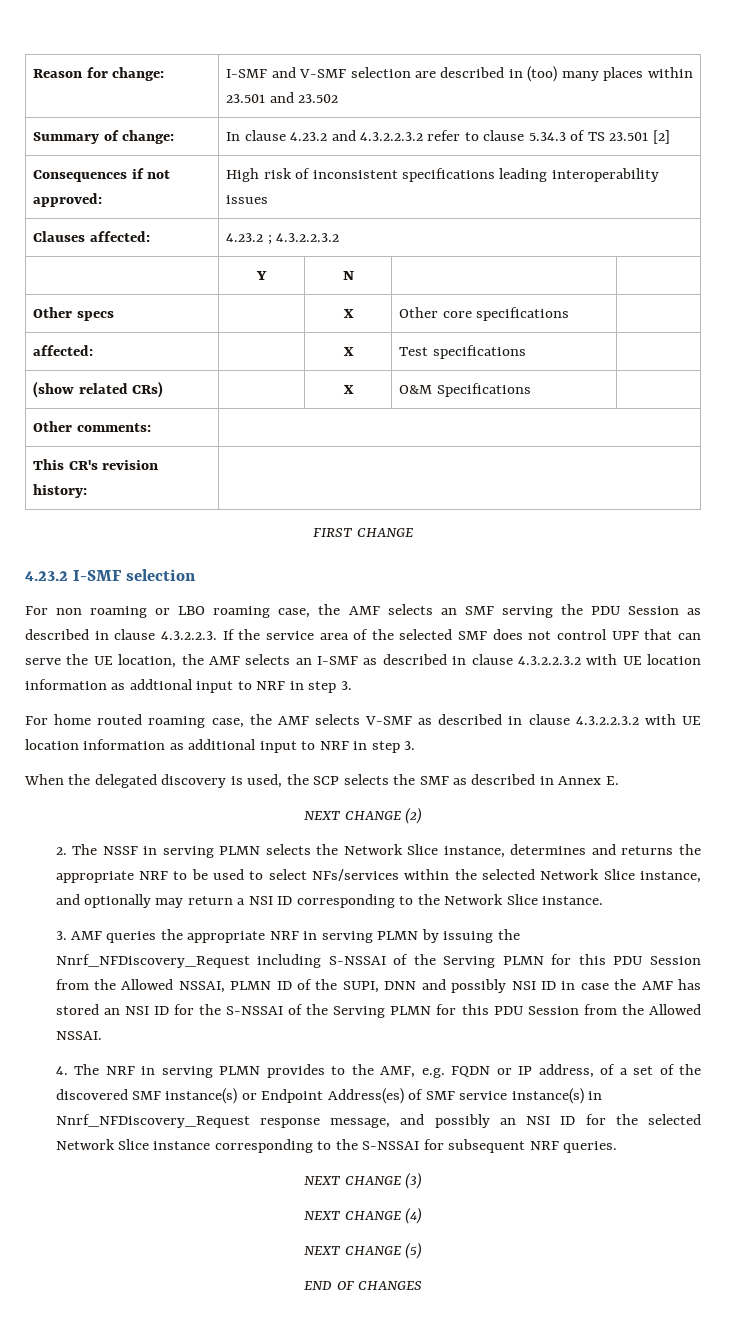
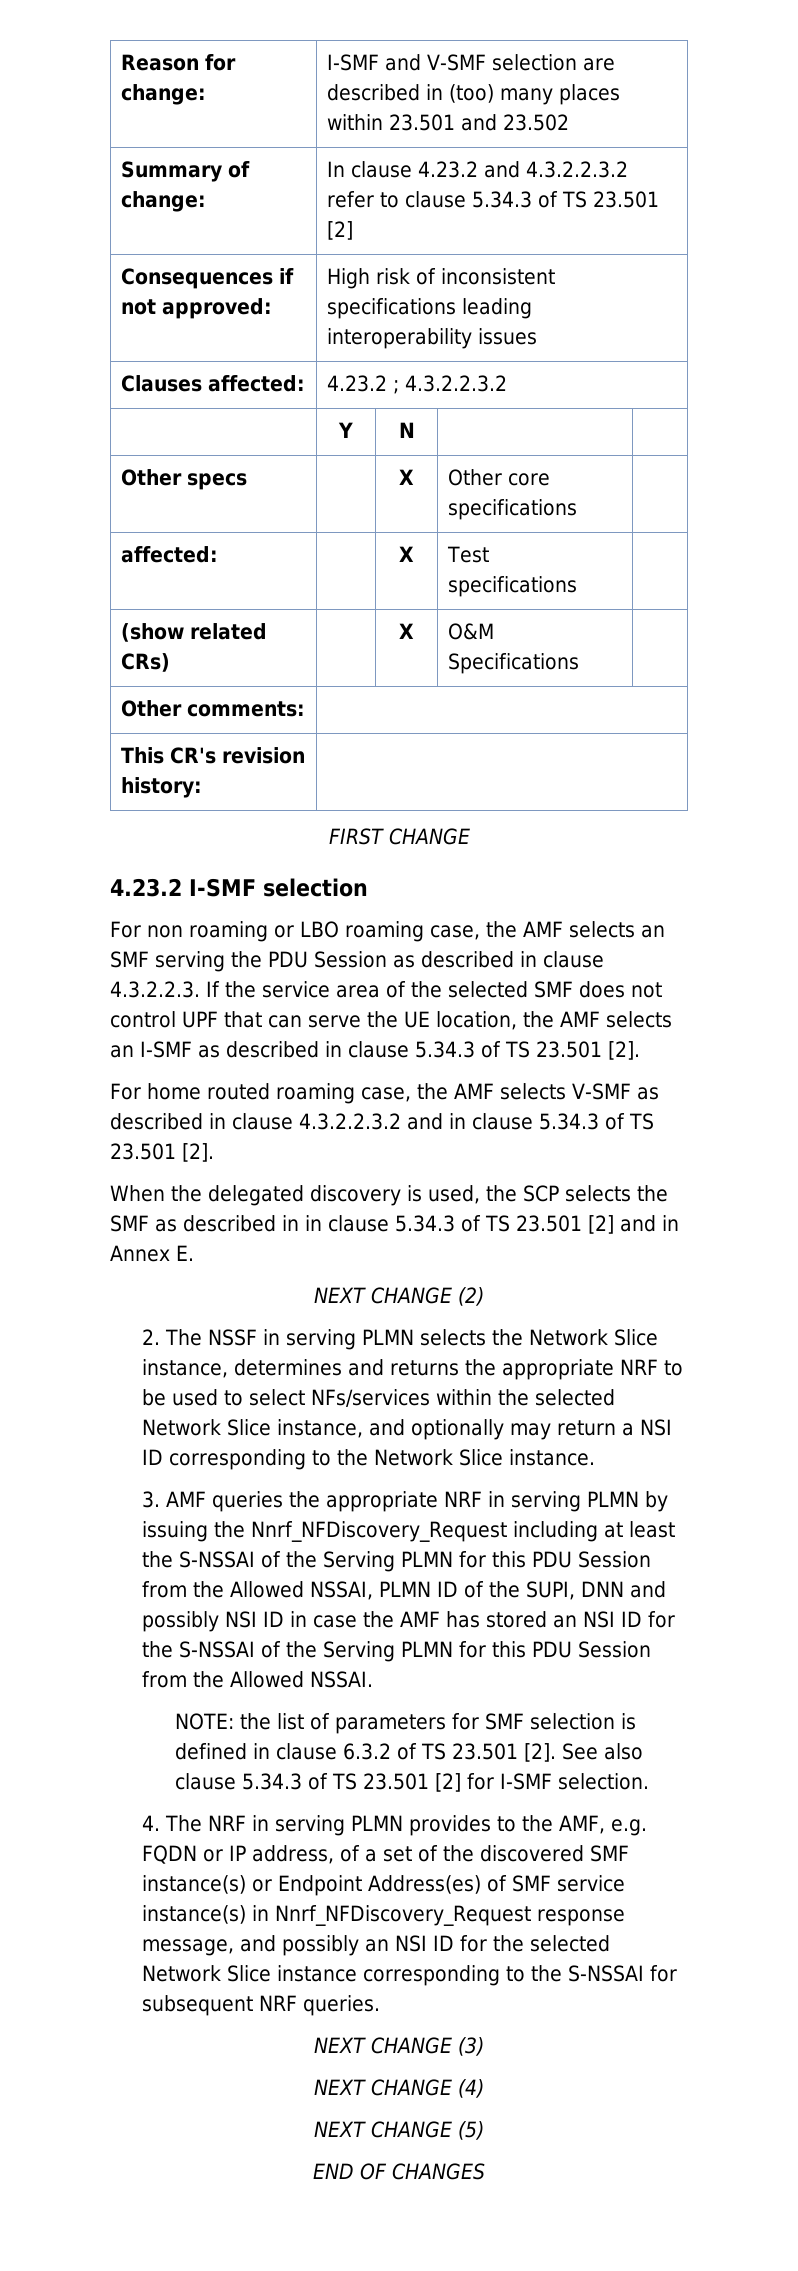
- For non roaming or LBO roaming case, the AMF selects an SMF serving the PDU Session as described in clause 4.3.2.2.3. If the service area of the selected SMF does not control UPF that can serve the UE location, the AMF selects an I-SMF as described in clause 4.3.2.2.3.2 with UE location information as addtional input to NRF in step 3.
+ For non roaming or LBO roaming case, the AMF selects an SMF serving the PDU Session as described in clause 4.3.2.2.3. If the service area of the selected SMF does not control UPF that can serve the UE location, the AMF selects an I-SMF as described in clause 5.34.3 of TS 23.501 [2].
- For home routed roaming case, the AMF selects V-SMF as described in clause 4.3.2.2.3.2 with UE location information as additional input to NRF in step 3.
+ For home routed roaming case, the AMF selects V-SMF as described in clause 4.3.2.2.3.2 and in clause 5.34.3 of TS 23.501 [2].
- When the delegated discovery is used, the SCP selects the SMF as described in Annex E.
+ When the delegated discovery is used, the SCP selects the SMF as described in in clause 5.34.3 of TS 23.501 [2] and in Annex E.
- 3. AMF queries the appropriate NRF in serving PLMN by issuing the Nnrf_NFDiscovery_Request including S-NSSAI of the Serving PLMN for this PDU Session from the Allowed NSSAI, PLMN ID of the SUPI, DNN and possibly NSI ID in case the AMF has stored an NSI ID for the S-NSSAI of the Serving PLMN for this PDU Session from the Allowed NSSAI.
+ 3. AMF queries the appropriate NRF in serving PLMN by issuing the Nnrf_NFDiscovery_Request including at least the S-NSSAI of the Serving PLMN for this PDU Session from the Allowed NSSAI, PLMN ID of the SUPI, DNN and possibly NSI ID in case the AMF has stored an NSI ID for the S-NSSAI of the Serving PLMN for this PDU Session from the Allowed NSSAI.
+ NOTE: the list of parameters for SMF selection is defined in clause 6.3.2 of TS 23.501 [2]. See also clause 5.34.3 of TS 23.501 [2] for I-SMF selection.

